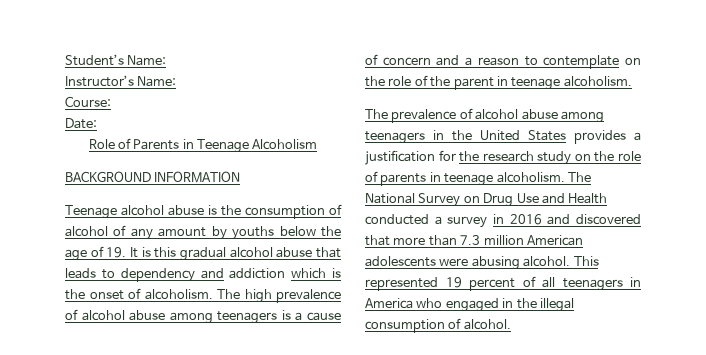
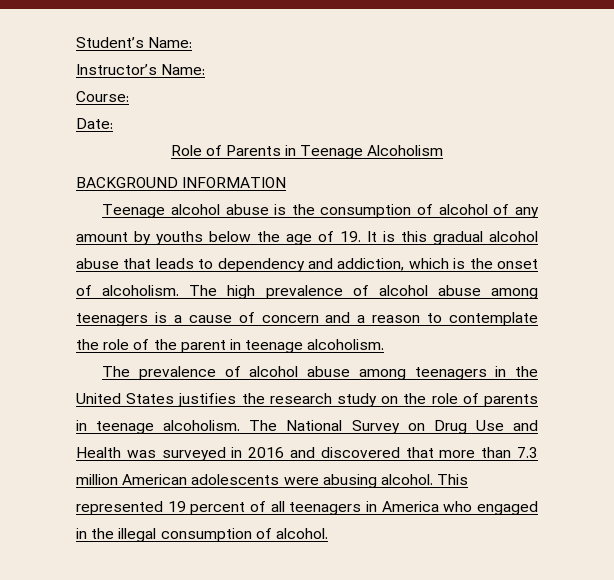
- Teenage alcohol abuse is the consumption of alcohol of any amount by youths below the age of 19. It is this gradual alcohol abuse that leads to dependency and addiction which is the onset of alcoholism.
+ Teenage alcohol abuse is the consumption of alcohol of any amount by youths below the age of 19. It is this gradual alcohol abuse that leads to dependency and addiction, which is the onset of alcoholism.
- The high prevalence of alcohol abuse among teenagers is a cause of concern and a reason to contemplate on the role of the parent in teenage alcoholism.
+ The high prevalence of alcohol abuse among teenagers is a cause of concern and a reason to contemplate the role of the parent in teenage alcoholism.
- The prevalence of alcohol abuse among teenagers in the United States provides a justification for the research study on the role of parents in teenage alcoholism.
+ The prevalence of alcohol abuse among teenagers in the United States justifies the research study on the role of parents in teenage alcoholism.
- The National Survey on Drug Use and Health conducted a survey in 2016 and discovered that more than 7.3 million American adolescents were abusing alcohol.
+ The National Survey on Drug Use and Health was surveyed in 2016 and discovered that more than 7.3 million American adolescents were abusing alcohol.

